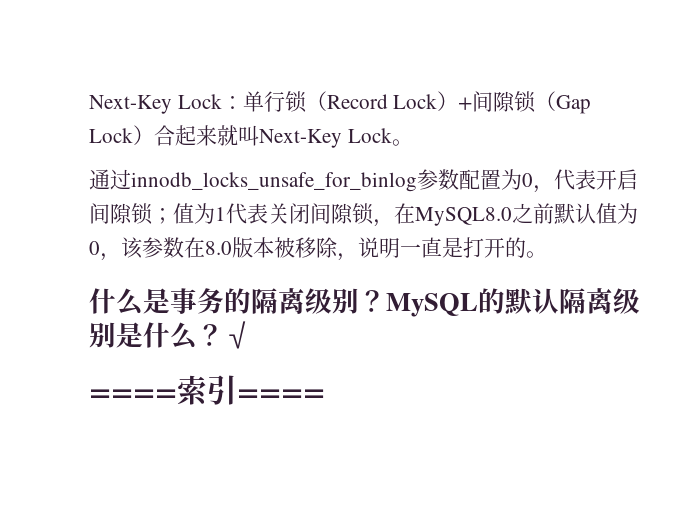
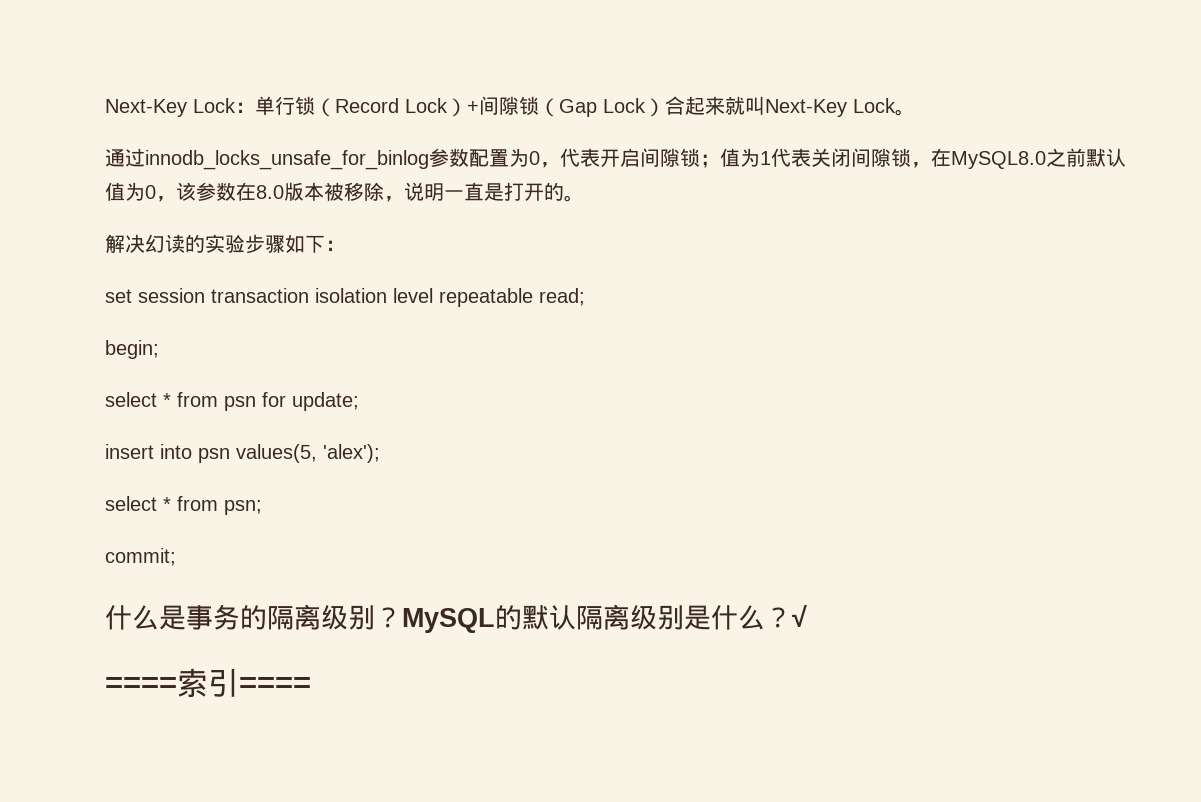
+ 解决幻读的实验步骤如下：
+ set session transaction isolation level repeatable read;
+ begin;
+ select * from psn for update;
+ insert into psn values(5, 'alex');
+ select * from psn;
+ commit;

